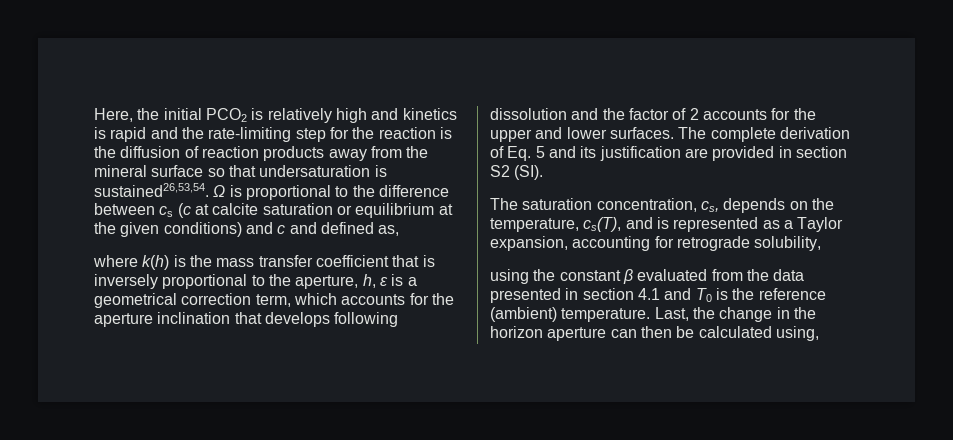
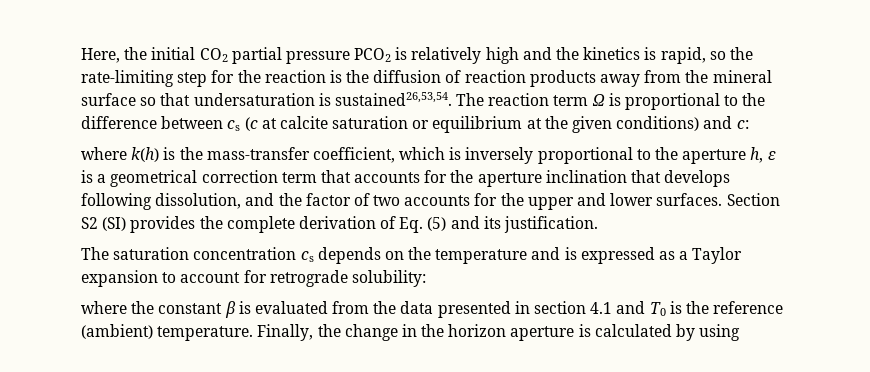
- Here, the initial PCO2 is relatively high and kinetics is rapid and the rate-limiting step for the reaction is the diffusion of reaction products away from the mineral surface so that undersaturation is sustained26,53,54.
+ Here, the initial CO2 partial pressure PCO2 is relatively high and the kinetics is rapid, so the rate-limiting step for the reaction is the diffusion of reaction products away from the mineral surface so that undersaturation is sustained26,53,54.
- Ω is proportional to the difference between cs (c at calcite saturation or equilibrium at the given conditions) and c and defined as,
+ The reaction term Ω is proportional to the difference between cs (c at calcite saturation or equilibrium at the given conditions) and c:
- where k(h) is the mass transfer coefficient that is inversely proportional to the aperture, h, ε is a geometrical correction term, which accounts for the aperture inclination that develops following dissolution and the factor of 2 accounts for the upper and lower surfaces.
+ where k(h) is the mass-transfer coefficient, which is inversely proportional to the aperture h, ε is a geometrical correction term that accounts for the aperture inclination that develops following dissolution, and the factor of two accounts for the upper and lower surfaces.
- The complete derivation of Eq. 5 and its justification are provided in section S2 (SI).
+ Section S2 (SI) provides the complete derivation of Eq. (5) and its justification.
- The saturation concentration, cs, depends on the temperature, cs(T), and is represented as a Taylor expansion, accounting for retrograde solubility,
- using the constant β evaluated from the data presented in section 4.1 and T0 is the reference (ambient) temperature.
+ The saturation concentration cs depends on the temperature and is expressed as a Taylor expansion to account for retrograde solubility:
+ where the constant β is evaluated from the data presented in section 4.1 and T0 is the reference (ambient) temperature.
- Last, the change in the horizon aperture can then be calculated using,
+ Finally, the change in the horizon aperture is calculated by using

